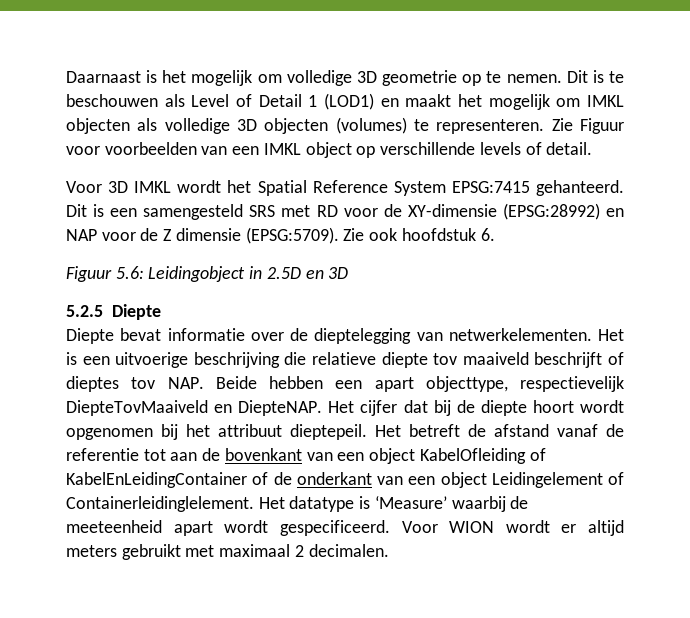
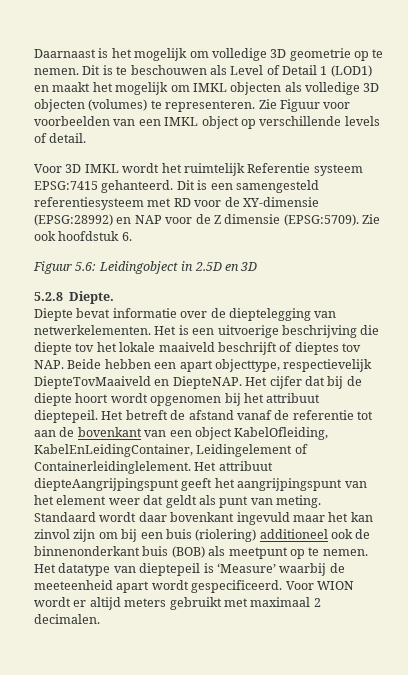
- Voor 3D IMKL wordt het Spatial Reference System EPSG:7415 gehanteerd.
+ Voor 3D IMKL wordt het ruimtelijk Referentie systeem EPSG:7415 gehanteerd.
- Dit is een samengesteld SRS met RD voor de XY-dimensie (EPSG:28992) en NAP voor de Z dimensie (EPSG:5709).
+ Dit is een samengesteld referentiesysteem met RD voor de XY-dimensie (EPSG:28992) en NAP voor de Z dimensie (EPSG:5709).
- 5.2.5 Diepte
+ 5.2.8 Diepte.
- Het is een uitvoerige beschrijving die relatieve diepte tov maaiveld beschrijft of dieptes tov NAP. Beide hebben een apart objecttype, respectievelijk DiepteTovMaaiveld en DiepteNAP.
+ Het is een uitvoerige beschrijving die diepte tov het lokale maaiveld beschrijft of dieptes tov NAP. Beide hebben een apart objecttype, respectievelijk DiepteTovMaaiveld en DiepteNAP.
- Het betreft de afstand vanaf de referentie tot aan de bovenkant van een object KabelOfleiding of KabelEnLeidingContainer of de onderkant van een object Leidingelement of Containerleidinglelement. Het datatype is ‘Measure’ waarbij de meeteenheid apart wordt gespecificeerd.
+ Het betreft de afstand vanaf de referentie tot aan de bovenkant van een object KabelOfleiding, KabelEnLeidingContainer, Leidingelement of Containerleidinglelement. Het attribuut diepteAangrijpingspunt geeft het aangrijpingspunt van het element weer dat geldt als punt van meting. Standaard wordt daar bovenkant ingevuld maar het kan zinvol zijn om bij een buis (riolering) additioneel ook de binnenonderkant buis (BOB) als meetpunt op te nemen. Het datatype van dieptepeil is ‘Measure’ waarbij de meeteenheid apart wordt gespecificeerd.

